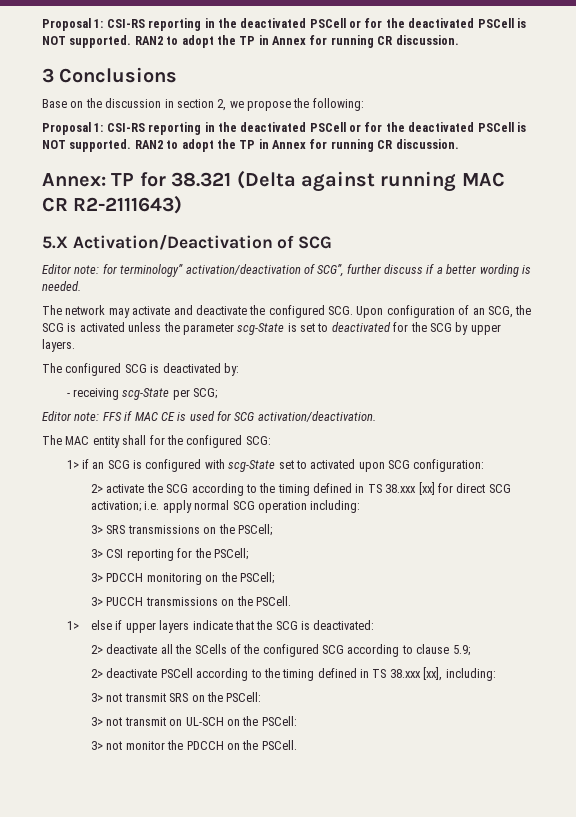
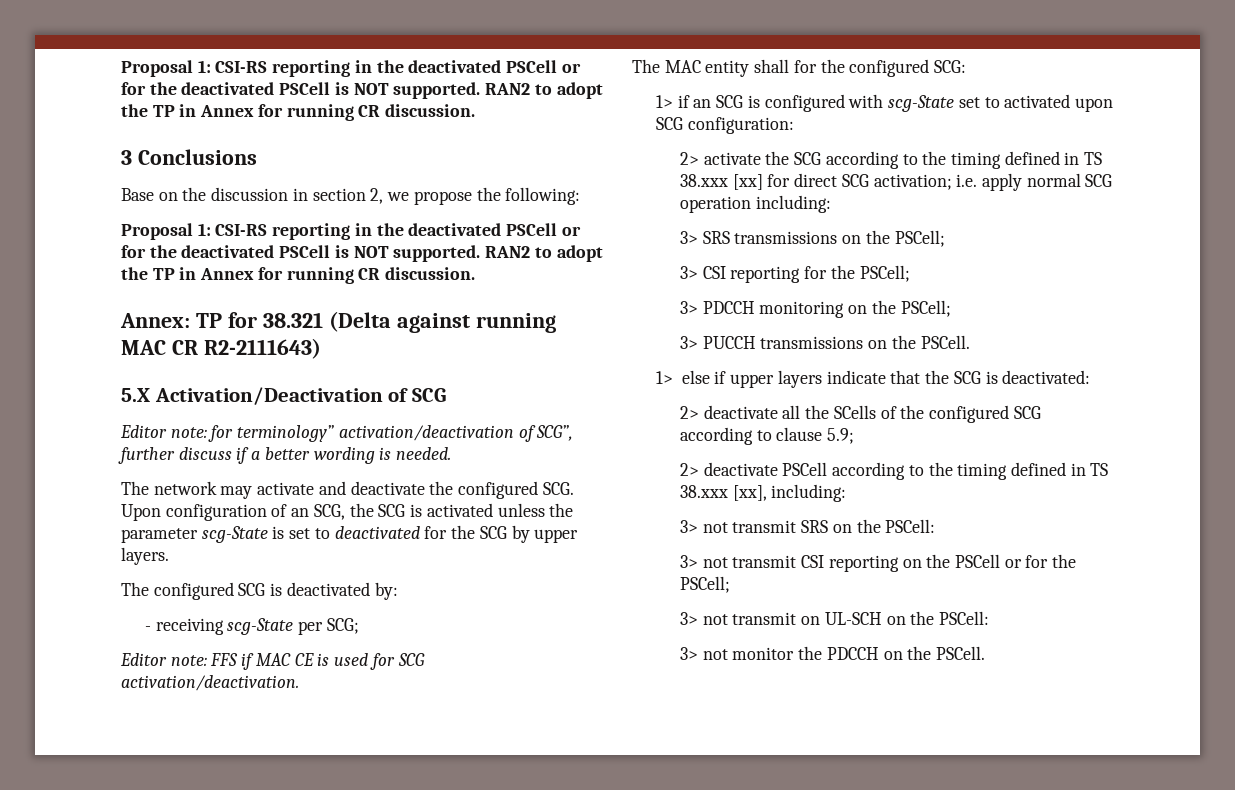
+ 3> not transmit CSI reporting on the PSCell or for the PSCell;

